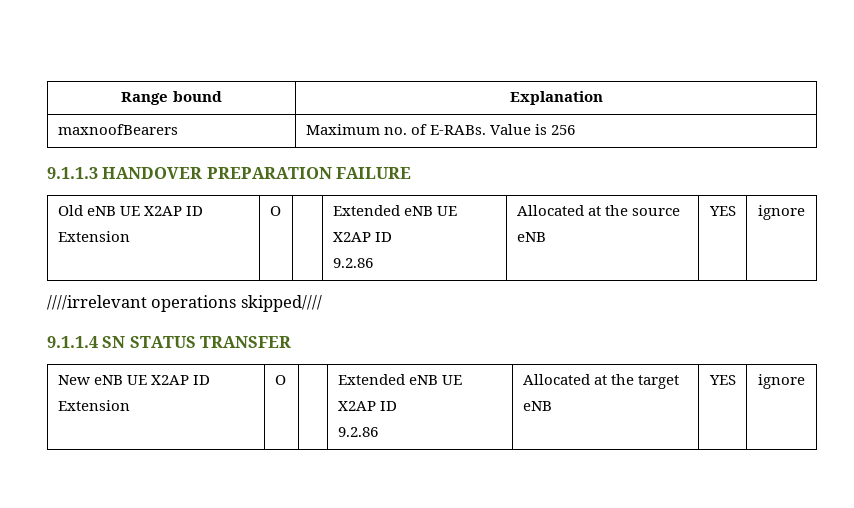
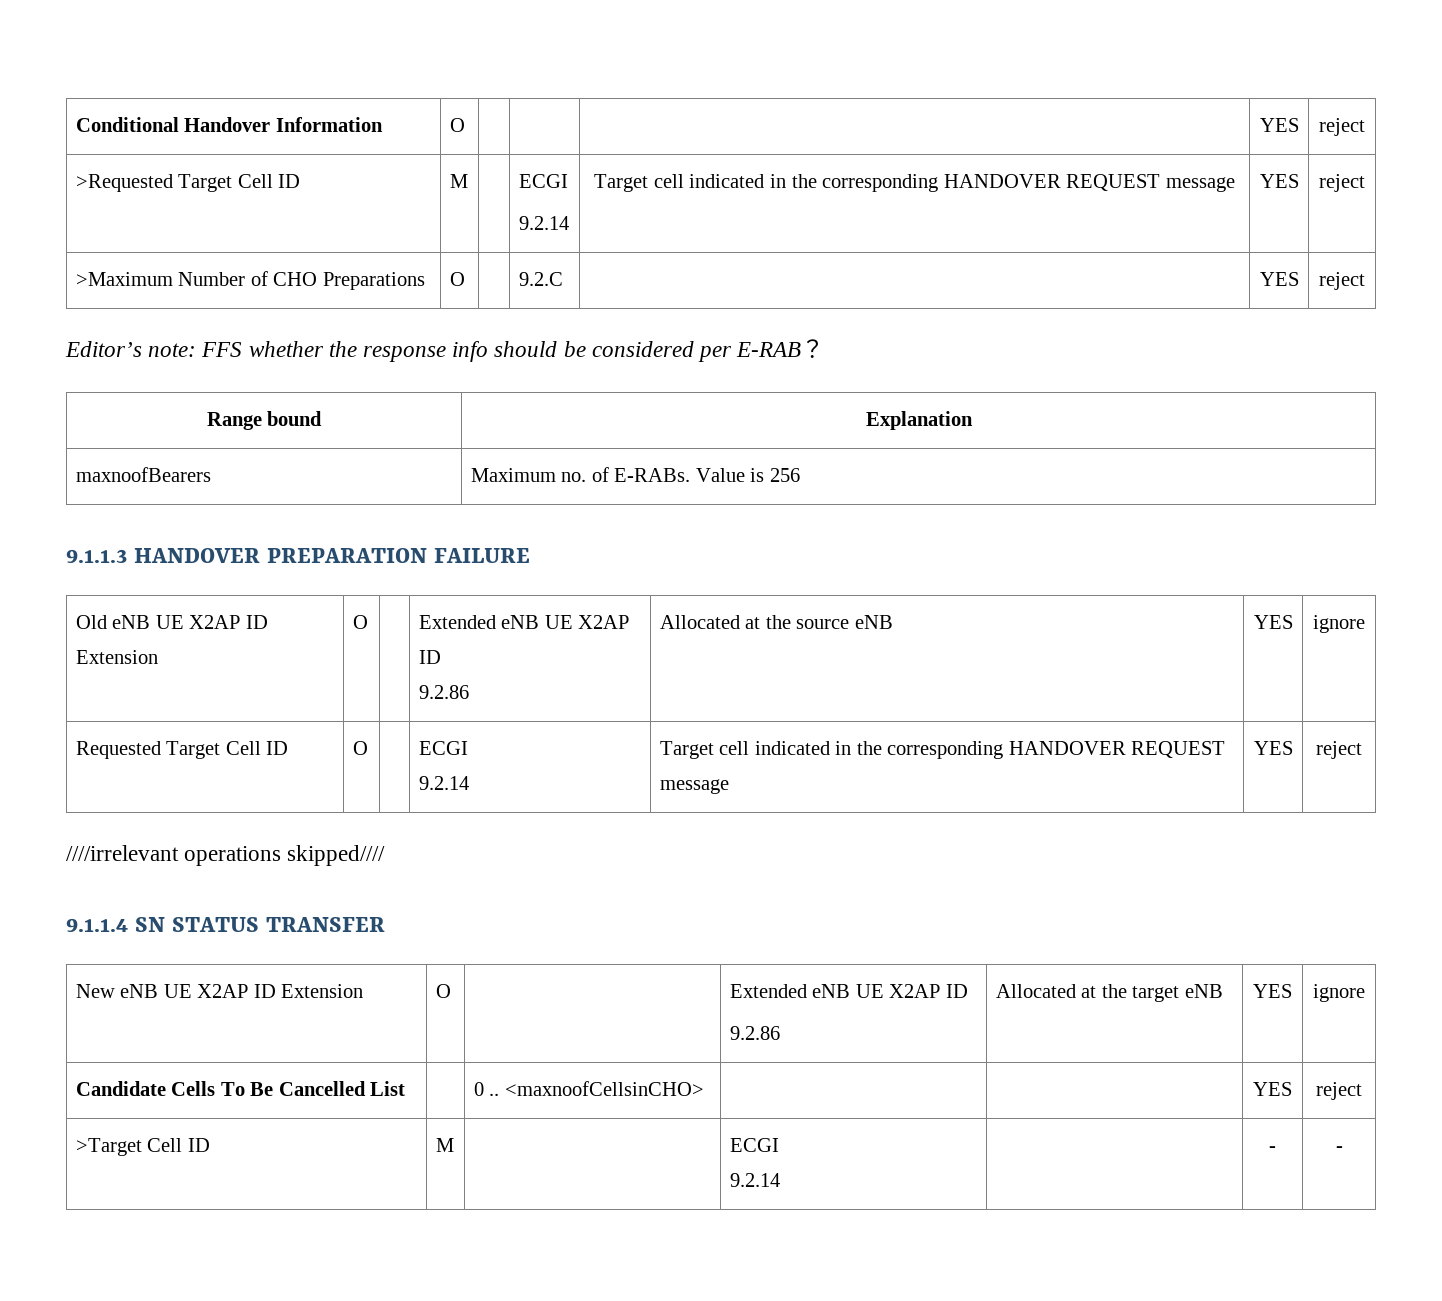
+ Conditional Handover Information | O | | | | YES | reject
+ >Requested Target Cell ID | M | | ECGI
+ 9.2.14 | Target cell indicated in the corresponding HANDOVER REQUEST message | YES | reject
+ >Maximum Number of CHO Preparations | O | | 9.2.C | | YES | reject
+ Editor’s note: FFS whether the response info should be considered per E-RAB？
+ Requested Target Cell ID | O | | ECGI
+ 9.2.14 | Target cell indicated in the corresponding HANDOVER REQUEST message | YES | reject
+ Candidate Cells To Be Cancelled List | | 0 .. <maxnoofCellsinCHO> | | | YES | reject
+ >Target Cell ID | M | | ECGI
+ 9.2.14 | | - | -

